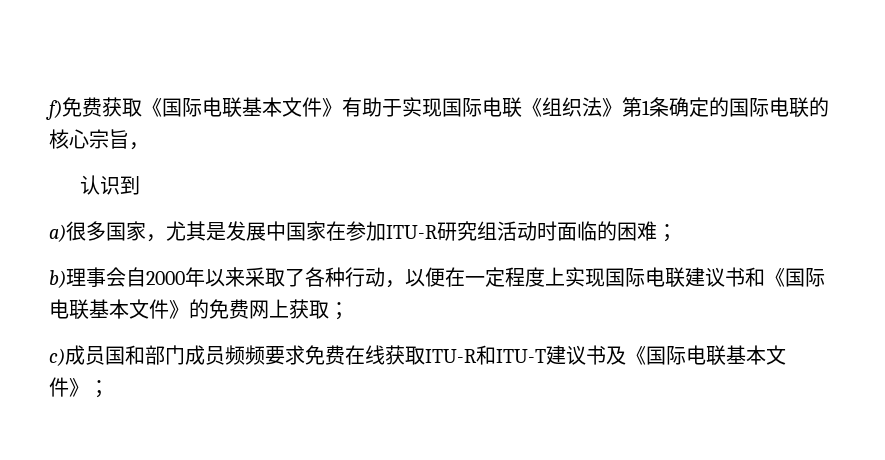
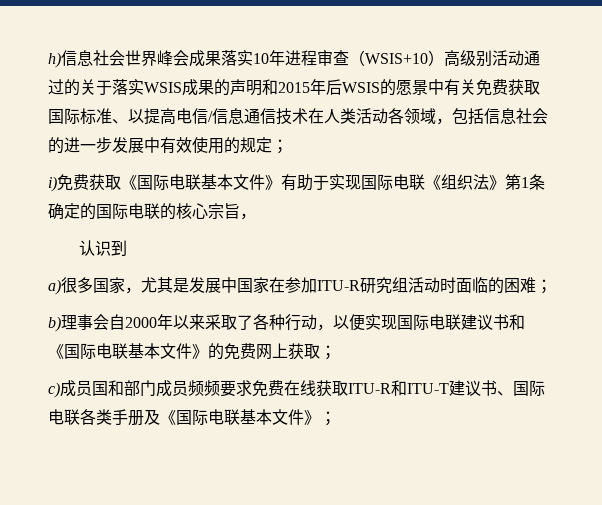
- f)免费获取《国际电联基本文件》有助于实现国际电联《组织法》第1条确定的国际电联的核心宗旨，
+ h)信息社会世界峰会成果落实10年进程审查（WSIS+10）高级别活动通过的关于落实WSIS成果的声明和2015年后WSIS的愿景中有关免费获取国际标准、以提高电信/信息通信技术在人类活动各领域，包括信息社会的进一步发展中有效使用的规定；
+ i)免费获取《国际电联基本文件》有助于实现国际电联《组织法》第1条确定的国际电联的核心宗旨，
- b)理事会自2000年以来采取了各种行动，以便在一定程度上实现国际电联建议书和《国际电联基本文件》的免费网上获取；
+ b)理事会自2000年以来采取了各种行动，以便实现国际电联建议书和《国际电联基本文件》的免费网上获取；
- c)成员国和部门成员频频要求免费在线获取ITU-R和ITU-T建议书及《国际电联基本文件》；
+ c)成员国和部门成员频频要求免费在线获取ITU-R和ITU-T建议书、国际电联各类手册及《国际电联基本文件》；

